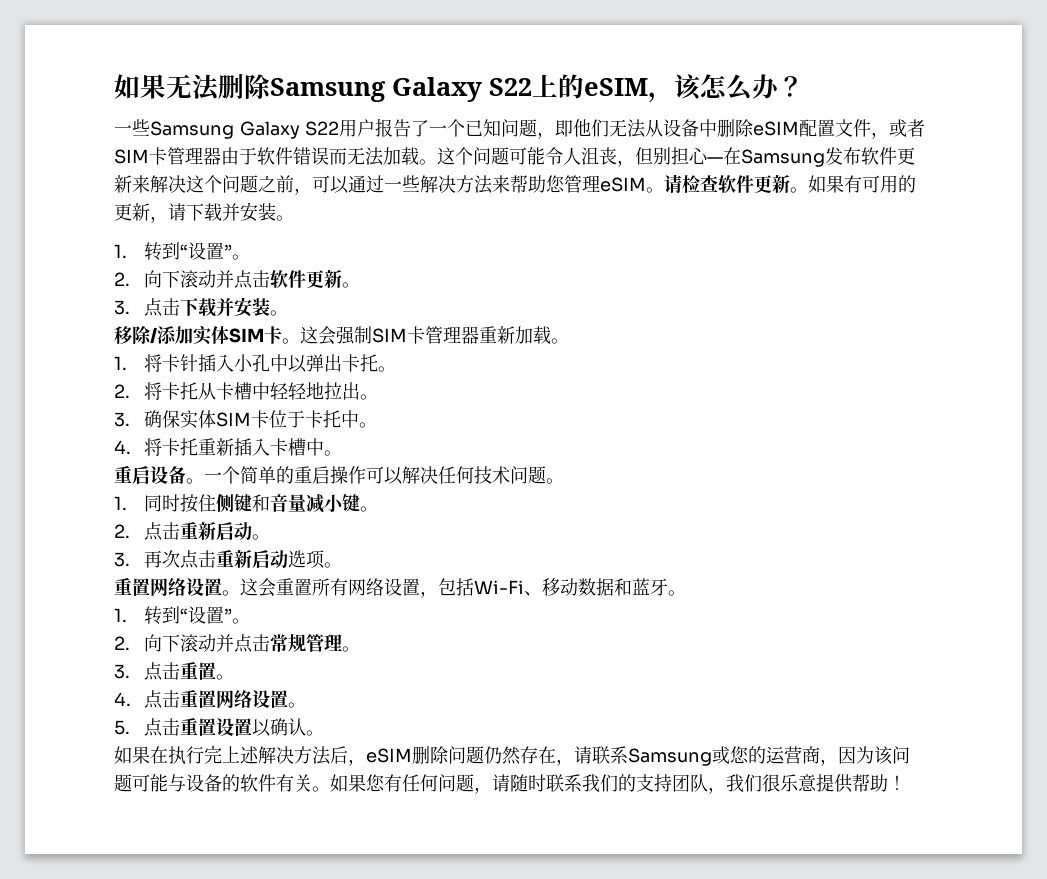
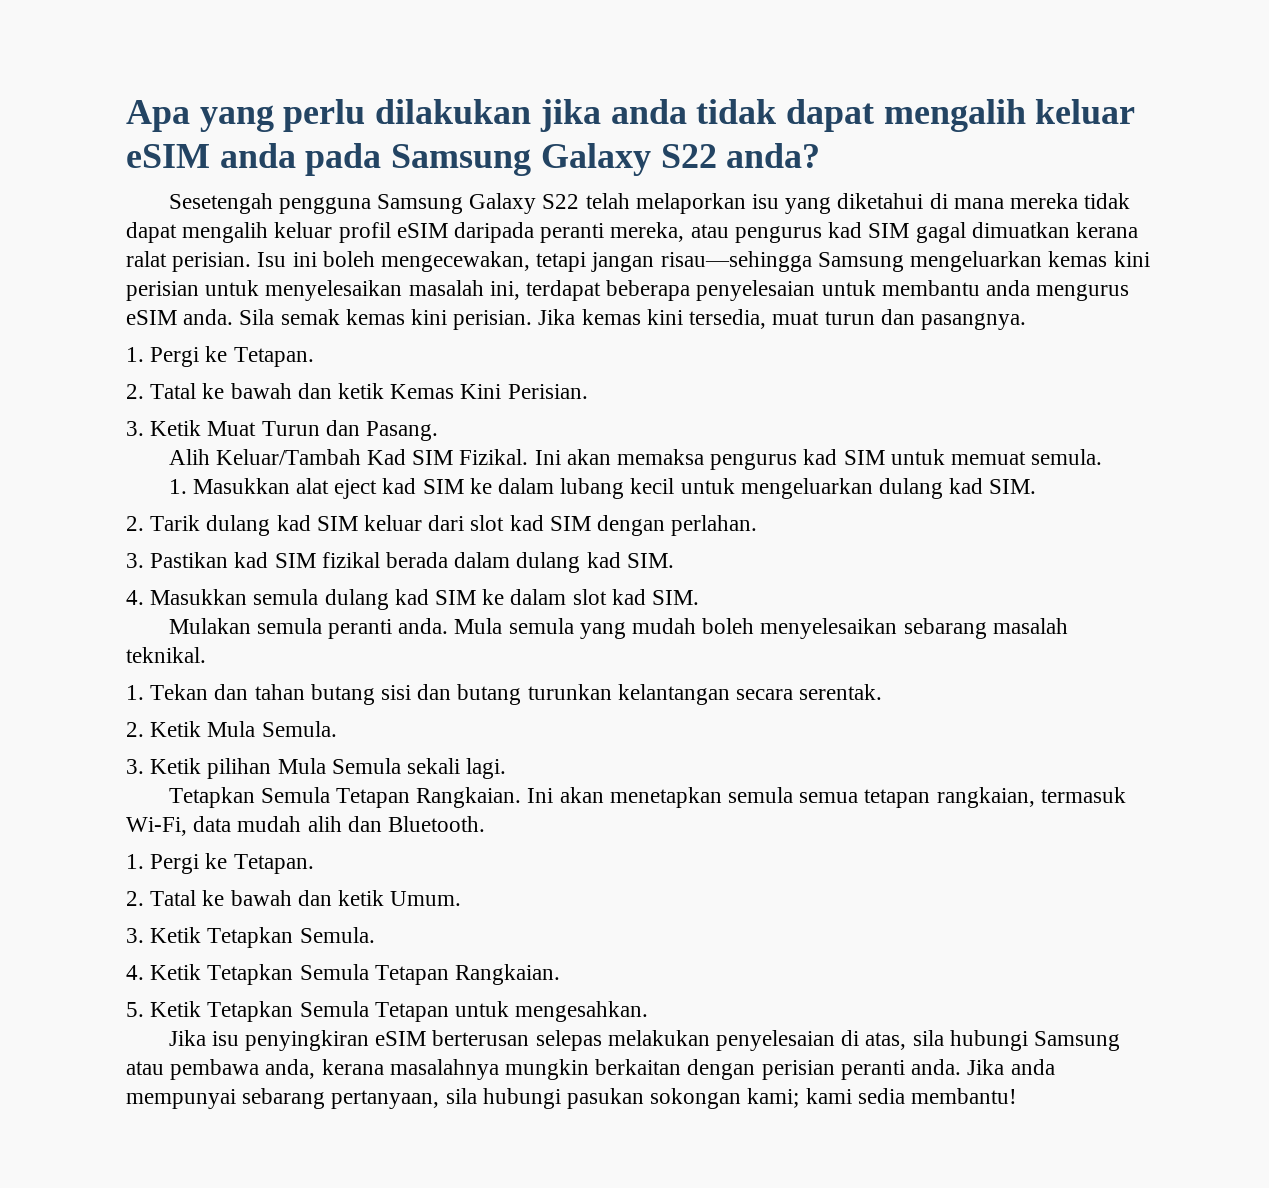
- 如果无法删除Samsung Galaxy S22上的eSIM，该怎么办？
- 一些Samsung Galaxy S22用户报告了一个已知问题，即他们无法从设备中删除eSIM配置文件，或者SIM卡管理器由于软件错误而无法加载。这个问题可能令人沮丧，但别担心—在Samsung发布软件更新来解决这个问题之前，可以通过一些解决方法来帮助您管理eSIM。请检查软件更新。如果有可用的更新，请下载并安装。
- 1.转到“设置”。
- 2.向下滚动并点击软件更新。
- 3.点击下载并安装。
- 移除/添加实体SIM卡。这会强制SIM卡管理器重新加载。
- 1.将卡针插入小孔中以弹出卡托。
- 2.将卡托从卡槽中轻轻地拉出。
- 3.确保实体SIM卡位于卡托中。
- 4.将卡托重新插入卡槽中。
- 重启设备。一个简单的重启操作可以解决任何技术问题。
- 1.同时按住侧键和音量减小键。
- 2.点击重新启动。
- 3.再次点击重新启动选项。
- 重置网络设置。这会重置所有网络设置，包括Wi-Fi、移动数据和蓝牙。
- 1.转到“设置”。
- 2.向下滚动并点击常规管理。
- 3.点击重置。
- 4.点击重置网络设置。
- 5.点击重置设置以确认。
- 如果在执行完上述解决方法后，eSIM删除问题仍然存在，请联系Samsung或您的运营商，因为该问题可能与设备的软件有关。如果您有任何问题，请随时联系我们的支持团队，我们很乐意提供帮助！
+ Apa yang perlu dilakukan jika anda tidak dapat mengalih keluar eSIM anda pada Samsung Galaxy S22 anda?
+ Sesetengah pengguna Samsung Galaxy S22 telah melaporkan isu yang diketahui di mana mereka tidak dapat mengalih keluar profil eSIM daripada peranti mereka, atau pengurus kad SIM gagal dimuatkan kerana ralat perisian. Isu ini boleh mengecewakan, tetapi jangan risau—sehingga Samsung mengeluarkan kemas kini perisian untuk menyelesaikan masalah ini, terdapat beberapa penyelesaian untuk membantu anda mengurus eSIM anda. Sila semak kemas kini perisian. Jika kemas kini tersedia, muat turun dan pasangnya.
+ 1. Pergi ke Tetapan.
+ 2. Tatal ke bawah dan ketik Kemas Kini Perisian.
+ 3. Ketik Muat Turun dan Pasang.
+ Alih Keluar/Tambah Kad SIM Fizikal. Ini akan memaksa pengurus kad SIM untuk memuat semula.
+ 1. Masukkan alat eject kad SIM ke dalam lubang kecil untuk mengeluarkan dulang kad SIM.
+ 2. Tarik dulang kad SIM keluar dari slot kad SIM dengan perlahan.
+ 3. Pastikan kad SIM fizikal berada dalam dulang kad SIM.
+ 4. Masukkan semula dulang kad SIM ke dalam slot kad SIM.
+ Mulakan semula peranti anda. Mula semula yang mudah boleh menyelesaikan sebarang masalah teknikal.
+ 1. Tekan dan tahan butang sisi dan butang turunkan kelantangan secara serentak.
+ 2. Ketik Mula Semula.
+ 3. Ketik pilihan Mula Semula sekali lagi.
+ Tetapkan Semula Tetapan Rangkaian. Ini akan menetapkan semula semua tetapan rangkaian, termasuk Wi-Fi, data mudah alih dan Bluetooth.
+ 1. Pergi ke Tetapan.
+ 2. Tatal ke bawah dan ketik Umum.
+ 3. Ketik Tetapkan Semula.
+ 4. Ketik Tetapkan Semula Tetapan Rangkaian.
+ 5. Ketik Tetapkan Semula Tetapan untuk mengesahkan.
+ Jika isu penyingkiran eSIM berterusan selepas melakukan penyelesaian di atas, sila hubungi Samsung atau pembawa anda, kerana masalahnya mungkin berkaitan dengan perisian peranti anda. Jika anda mempunyai sebarang pertanyaan, sila hubungi pasukan sokongan kami; kami sedia membantu!

